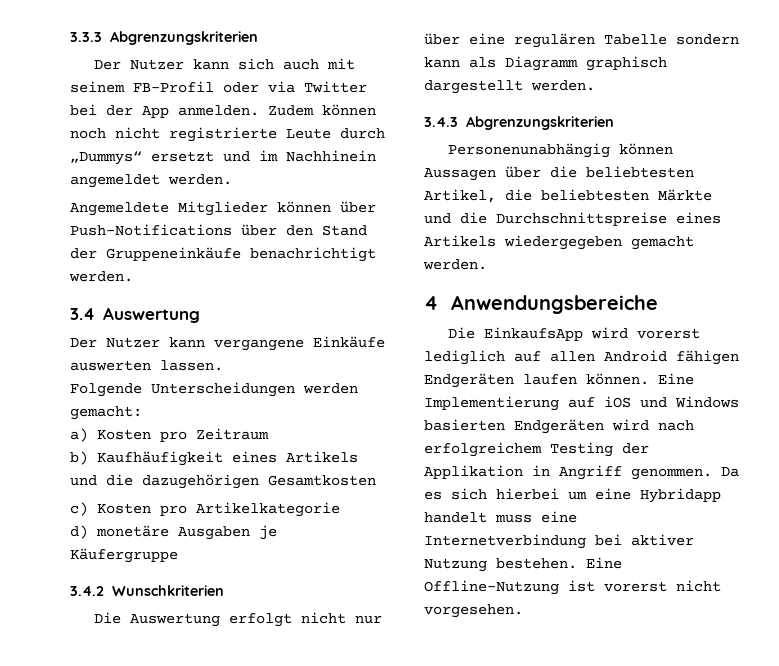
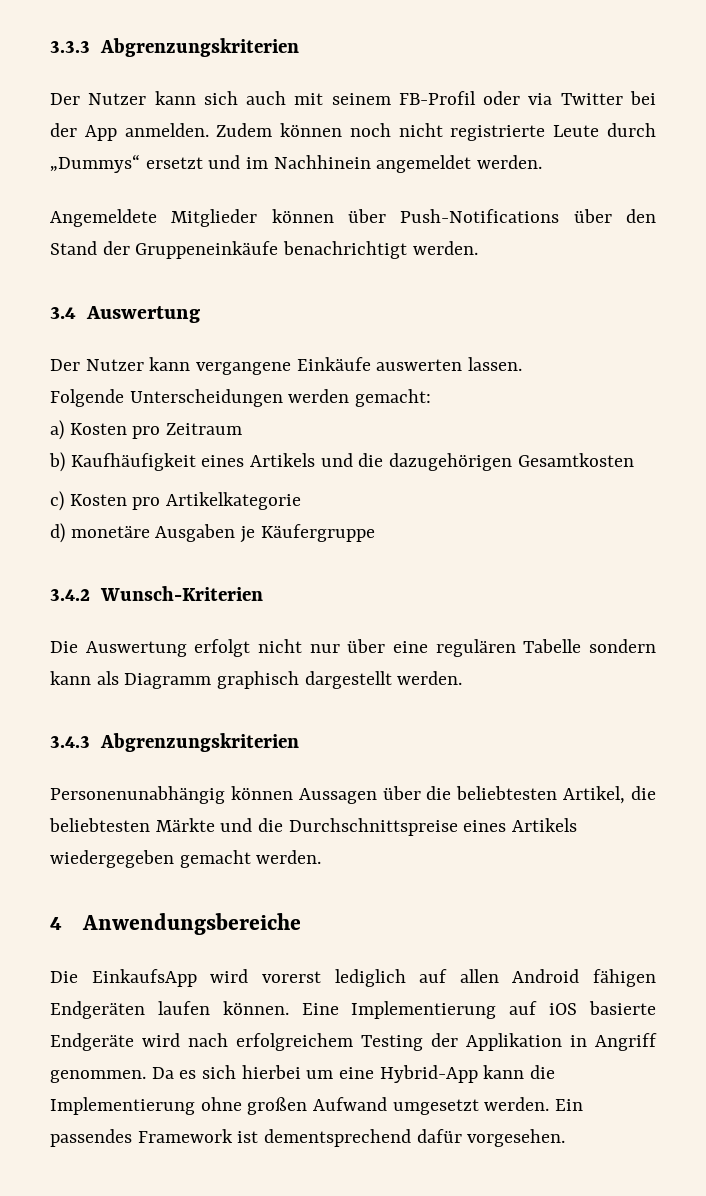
- 3.4.2 Wunschkriterien
+ 3.4.2 Wunsch-Kriterien
- Eine Implementierung auf iOS und Windows basierten Endgeräten wird nach erfolgreichem Testing der Applikation in Angriff genommen.
+ Eine Implementierung auf iOS basierte Endgeräte wird nach erfolgreichem Testing der Applikation in Angriff genommen.
- Da es sich hierbei um eine Hybridapp handelt muss eine Internetverbindung bei aktiver Nutzung bestehen. Eine Offline-Nutzung ist vorerst nicht vorgesehen.
+ Da es sich hierbei um eine Hybrid-App kann die Implementierung ohne großen Aufwand umgesetzt werden. Ein passendes Framework ist dementsprechend dafür vorgesehen.

